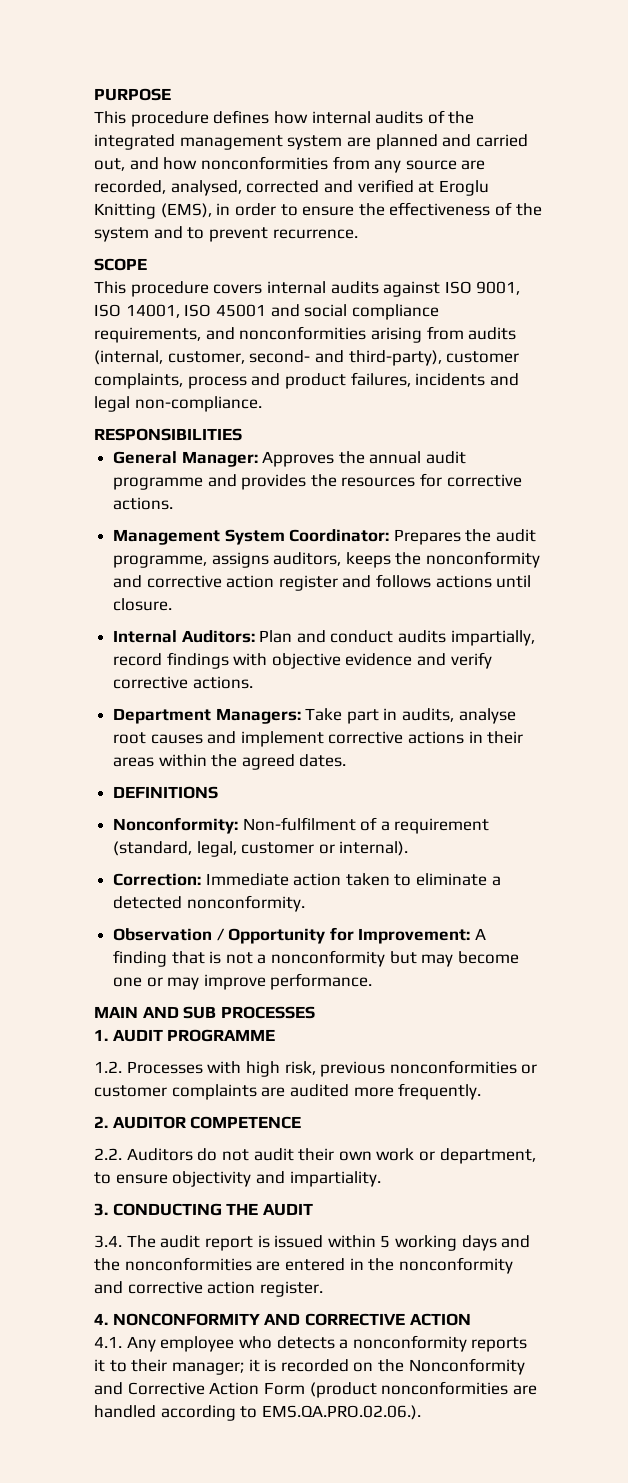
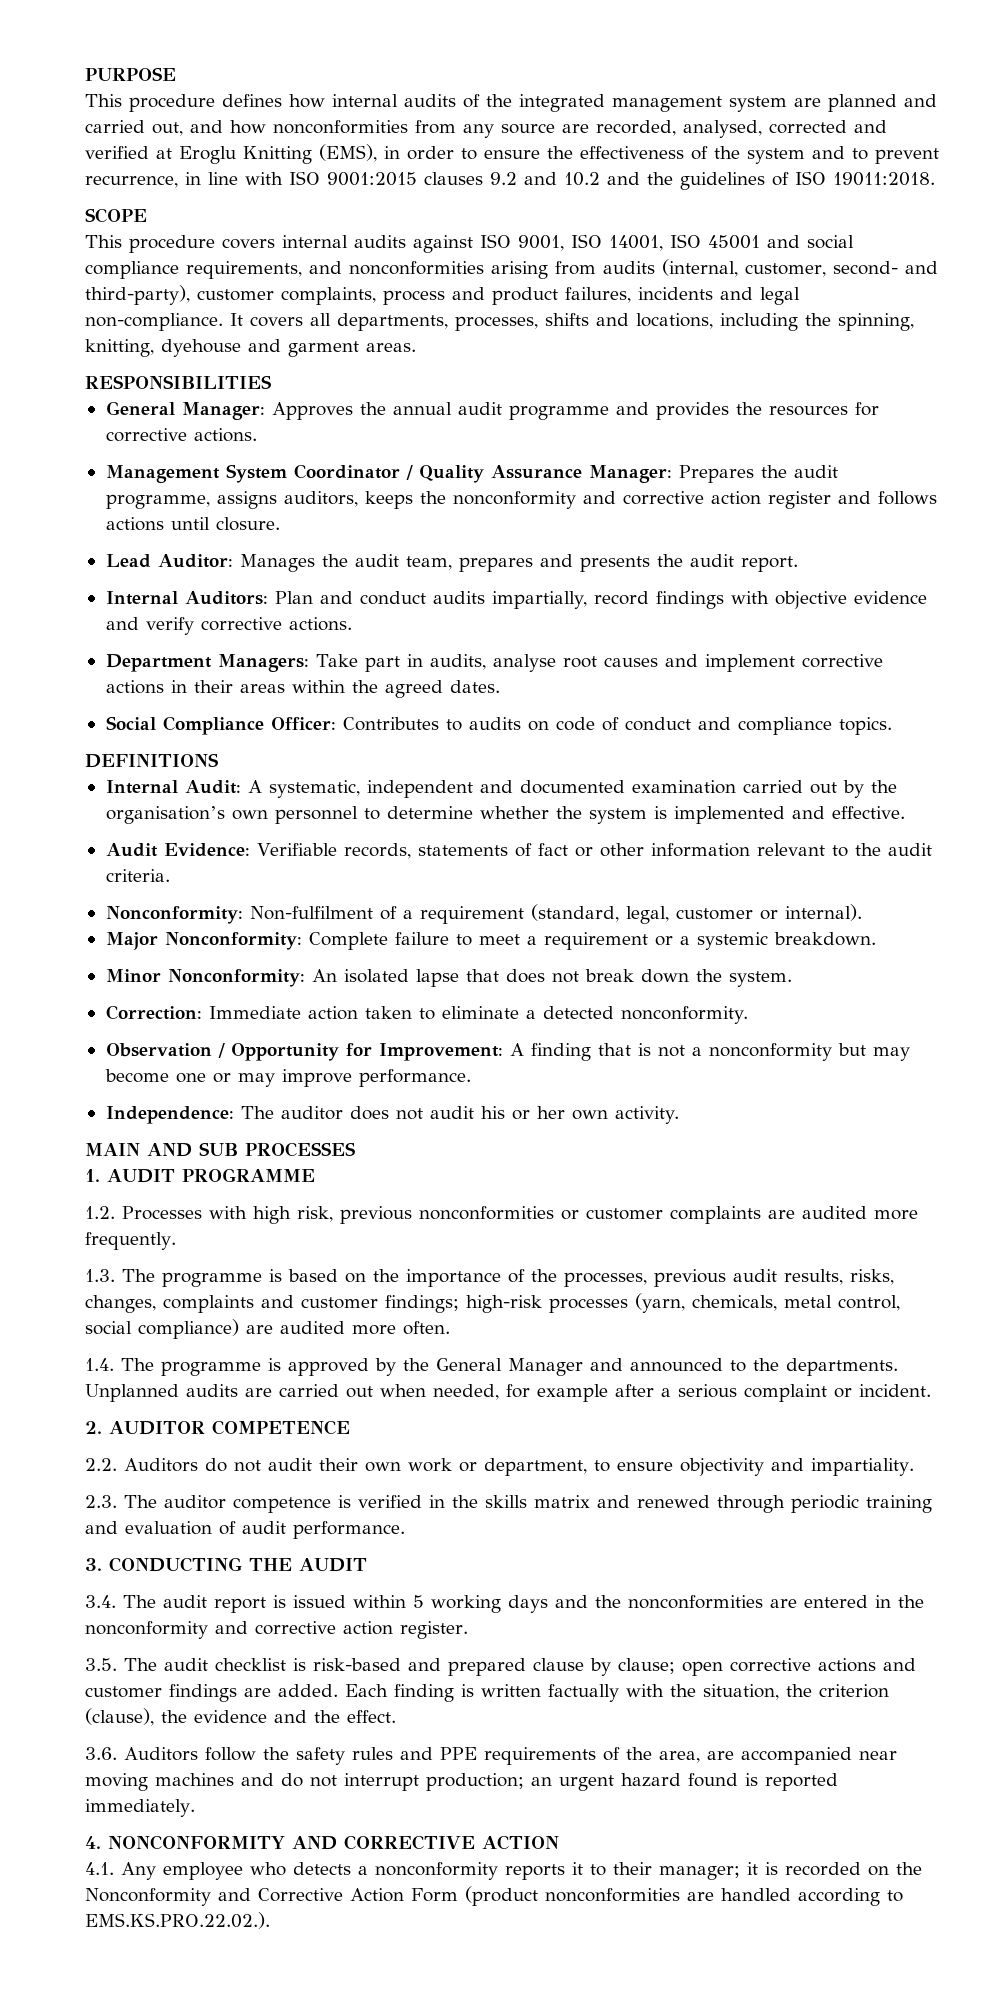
- This procedure defines how internal audits of the integrated management system are planned and carried out, and how nonconformities from any source are recorded, analysed, corrected and verified at Eroglu Knitting (EMS), in order to ensure the effectiveness of the system and to prevent recurrence.
+ This procedure defines how internal audits of the integrated management system are planned and carried out, and how nonconformities from any source are recorded, analysed, corrected and verified at Eroglu Knitting (EMS), in order to ensure the effectiveness of the system and to prevent recurrence, in line with ISO 9001:2015 clauses 9.2 and 10.2 and the guidelines of ISO 19011:2018.
+ It covers all departments, processes, shifts and locations, including the spinning, knitting, dyehouse and garment areas.
- Management System Coordinator: Prepares the audit programme, assigns auditors, keeps the nonconformity and corrective action register and follows actions until closure.
+ Management System Coordinator / Quality Assurance Manager: Prepares the audit programme, assigns auditors, keeps the nonconformity and corrective action register and follows actions until closure.
+ Lead Auditor: Manages the audit team, prepares and presents the audit report.
+ Social Compliance Officer: Contributes to audits on code of conduct and compliance topics.
  DEFINITIONS
+ Internal Audit: A systematic, independent and documented examination carried out by the organisation’s own personnel to determine whether the system is implemented and effective.
+ Audit Evidence: Verifiable records, statements of fact or other information relevant to the audit criteria.
+ Major Nonconformity: Complete failure to meet a requirement or a systemic breakdown.
+ Minor Nonconformity: An isolated lapse that does not break down the system.
+ Independence: The auditor does not audit his or her own activity.
+ 1.3. The programme is based on the importance of the processes, previous audit results, risks, changes, complaints and customer findings; high-risk processes (yarn, chemicals, metal control, social compliance) are audited more often.
+ 1.4. The programme is approved by the General Manager and announced to the departments. Unplanned audits are carried out when needed, for example after a serious complaint or incident.
+ 2.3. The auditor competence is verified in the skills matrix and renewed through periodic training and evaluation of audit performance.
+ 3.5. The audit checklist is risk-based and prepared clause by clause; open corrective actions and customer findings are added. Each finding is written factually with the situation, the criterion (clause), the evidence and the effect.
+ 3.6. Auditors follow the safety rules and PPE requirements of the area, are accompanied near moving machines and do not interrupt production; an urgent hazard found is reported immediately.
- 4.1. Any employee who detects a nonconformity reports it to their manager; it is recorded on the Nonconformity and Corrective Action Form (product nonconformities are handled according to EMS.QA.PRO.02.06.).
+ 4.1. Any employee who detects a nonconformity reports it to their manager; it is recorded on the Nonconformity and Corrective Action Form (product nonconformities are handled according to EMS.KS.PRO.22.02.).

